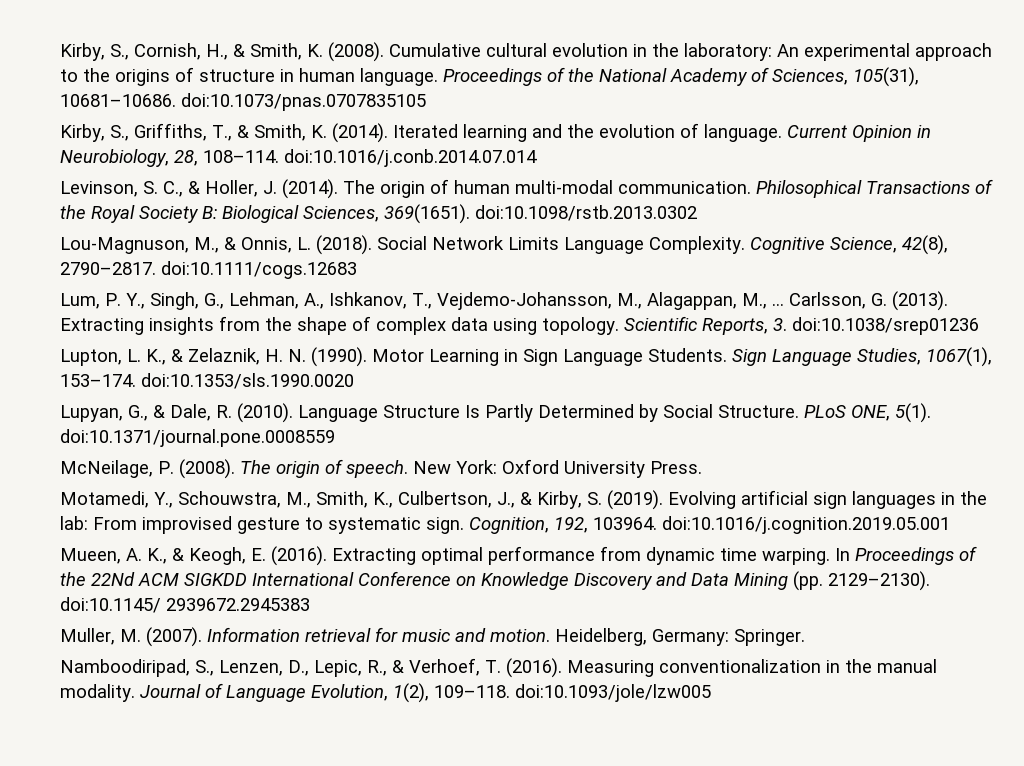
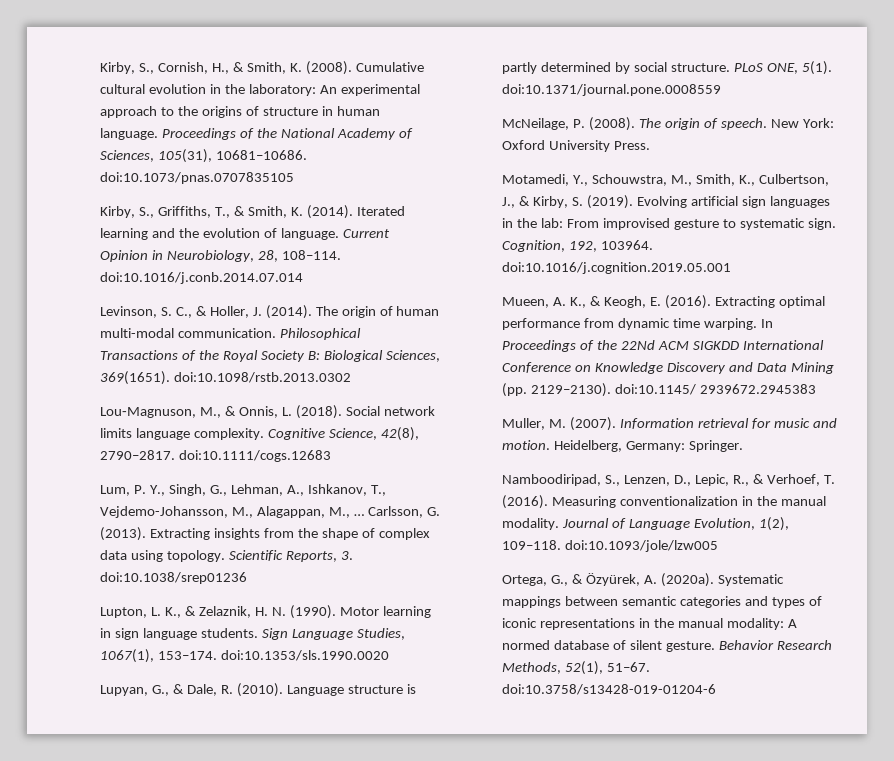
- Social Network Limits Language Complexity.
+ Social network limits language complexity.
- Motor Learning in Sign Language Students.
+ Motor learning in sign language students.
- Language Structure Is Partly Determined by Social Structure.
+ Language structure is partly determined by social structure.
+ Ortega, G., & Özyürek, A. (2020a). Systematic mappings between semantic categories and types of iconic representations in the manual modality: A normed database of silent gesture. Behavior Research Methods, 52(1), 51–67. doi:10.3758/s13428-019-01204-6

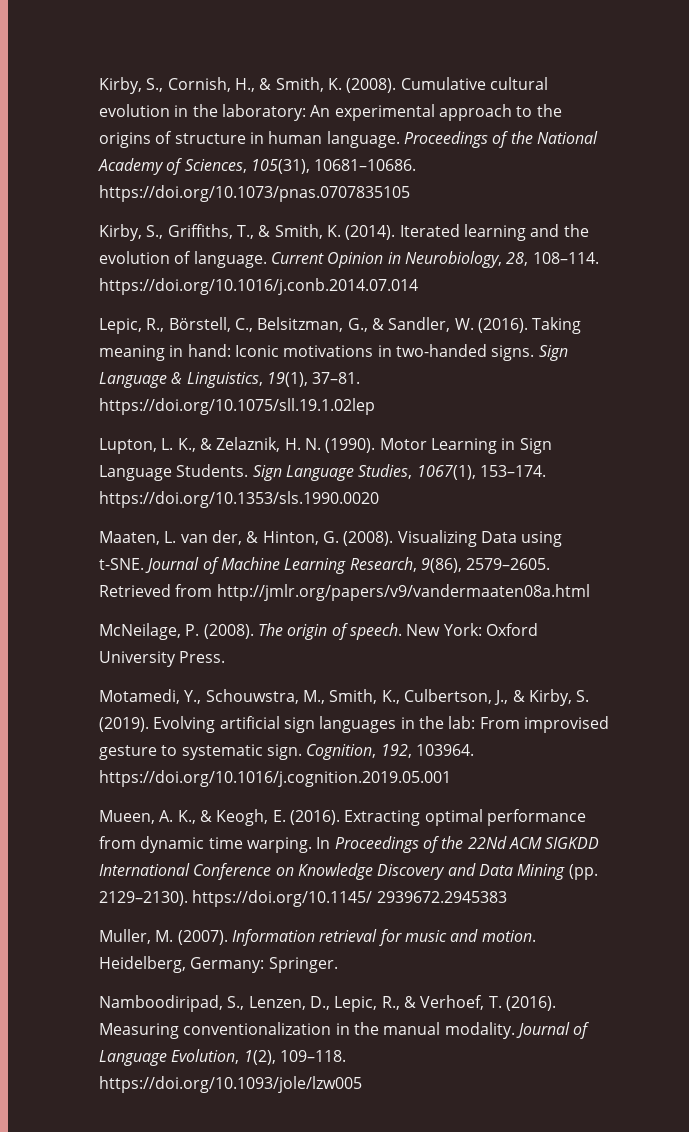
- Proceedings of the National Academy of Sciences, 105(31), 10681–10686. doi:10.1073/pnas.0707835105
+ Proceedings of the National Academy of Sciences, 105(31), 10681–10686. https://doi.org/10.1073/pnas.0707835105
- Current Opinion in Neurobiology, 28, 108–114. doi:10.1016/j.conb.2014.07.014
- Levinson, S. C., & Holler, J. (2014). The origin of human multi-modal communication. Philosophical Transactions of the Royal Society B: Biological Sciences, 369(1651). doi:10.1098/rstb.2013.0302
- Lou‐Magnuson, M., & Onnis, L. (2018). Social network limits language complexity. Cognitive Science, 42(8), 2790–2817. doi:10.1111/cogs.12683
- Lum, P. Y., Singh, G., Lehman, A., Ishkanov, T., Vejdemo-Johansson, M., Alagappan, M., … Carlsson, G. (2013). Extracting insights from the shape of complex data using topology. Scientific Reports, 3. doi:10.1038/srep01236
+ Current Opinion in Neurobiology, 28, 108–114. https://doi.org/10.1016/j.conb.2014.07.014
+ Lepic, R., Börstell, C., Belsitzman, G., & Sandler, W. (2016). Taking meaning in hand: Iconic motivations in two-handed signs. Sign Language & Linguistics, 19(1), 37–81. https://doi.org/10.1075/sll.19.1.02lep
- Motor learning in sign language students.
+ Motor Learning in Sign Language Students.
- Sign Language Studies, 1067(1), 153–174. doi:10.1353/sls.1990.0020
- Lupyan, G., & Dale, R. (2010). Language structure is partly determined by social structure. PLoS ONE, 5(1). doi:10.1371/journal.pone.0008559
+ Sign Language Studies, 1067(1), 153–174. https://doi.org/10.1353/sls.1990.0020
+ Maaten, L. van der, & Hinton, G. (2008). Visualizing Data using t-SNE. Journal of Machine Learning Research, 9(86), 2579–2605. Retrieved from http://jmlr.org/papers/v9/vandermaaten08a.html
- Cognition, 192, 103964. doi:10.1016/j.cognition.2019.05.001
+ Cognition, 192, 103964. https://doi.org/10.1016/j.cognition.2019.05.001
- In Proceedings of the 22Nd ACM SIGKDD International Conference on Knowledge Discovery and Data Mining (pp. 2129–2130). doi:10.1145/ 2939672.2945383
+ In Proceedings of the 22Nd ACM SIGKDD International Conference on Knowledge Discovery and Data Mining (pp. 2129–2130). https://doi.org/10.1145/ 2939672.2945383
- Journal of Language Evolution, 1(2), 109–118. doi:10.1093/jole/lzw005
- Ortega, G., & Özyürek, A. (2020a). Systematic mappings between semantic categories and types of iconic representations in the manual modality: A normed database of silent gesture. Behavior Research Methods, 52(1), 51–67. doi:10.3758/s13428-019-01204-6
+ Journal of Language Evolution, 1(2), 109–118. https://doi.org/10.1093/jole/lzw005

